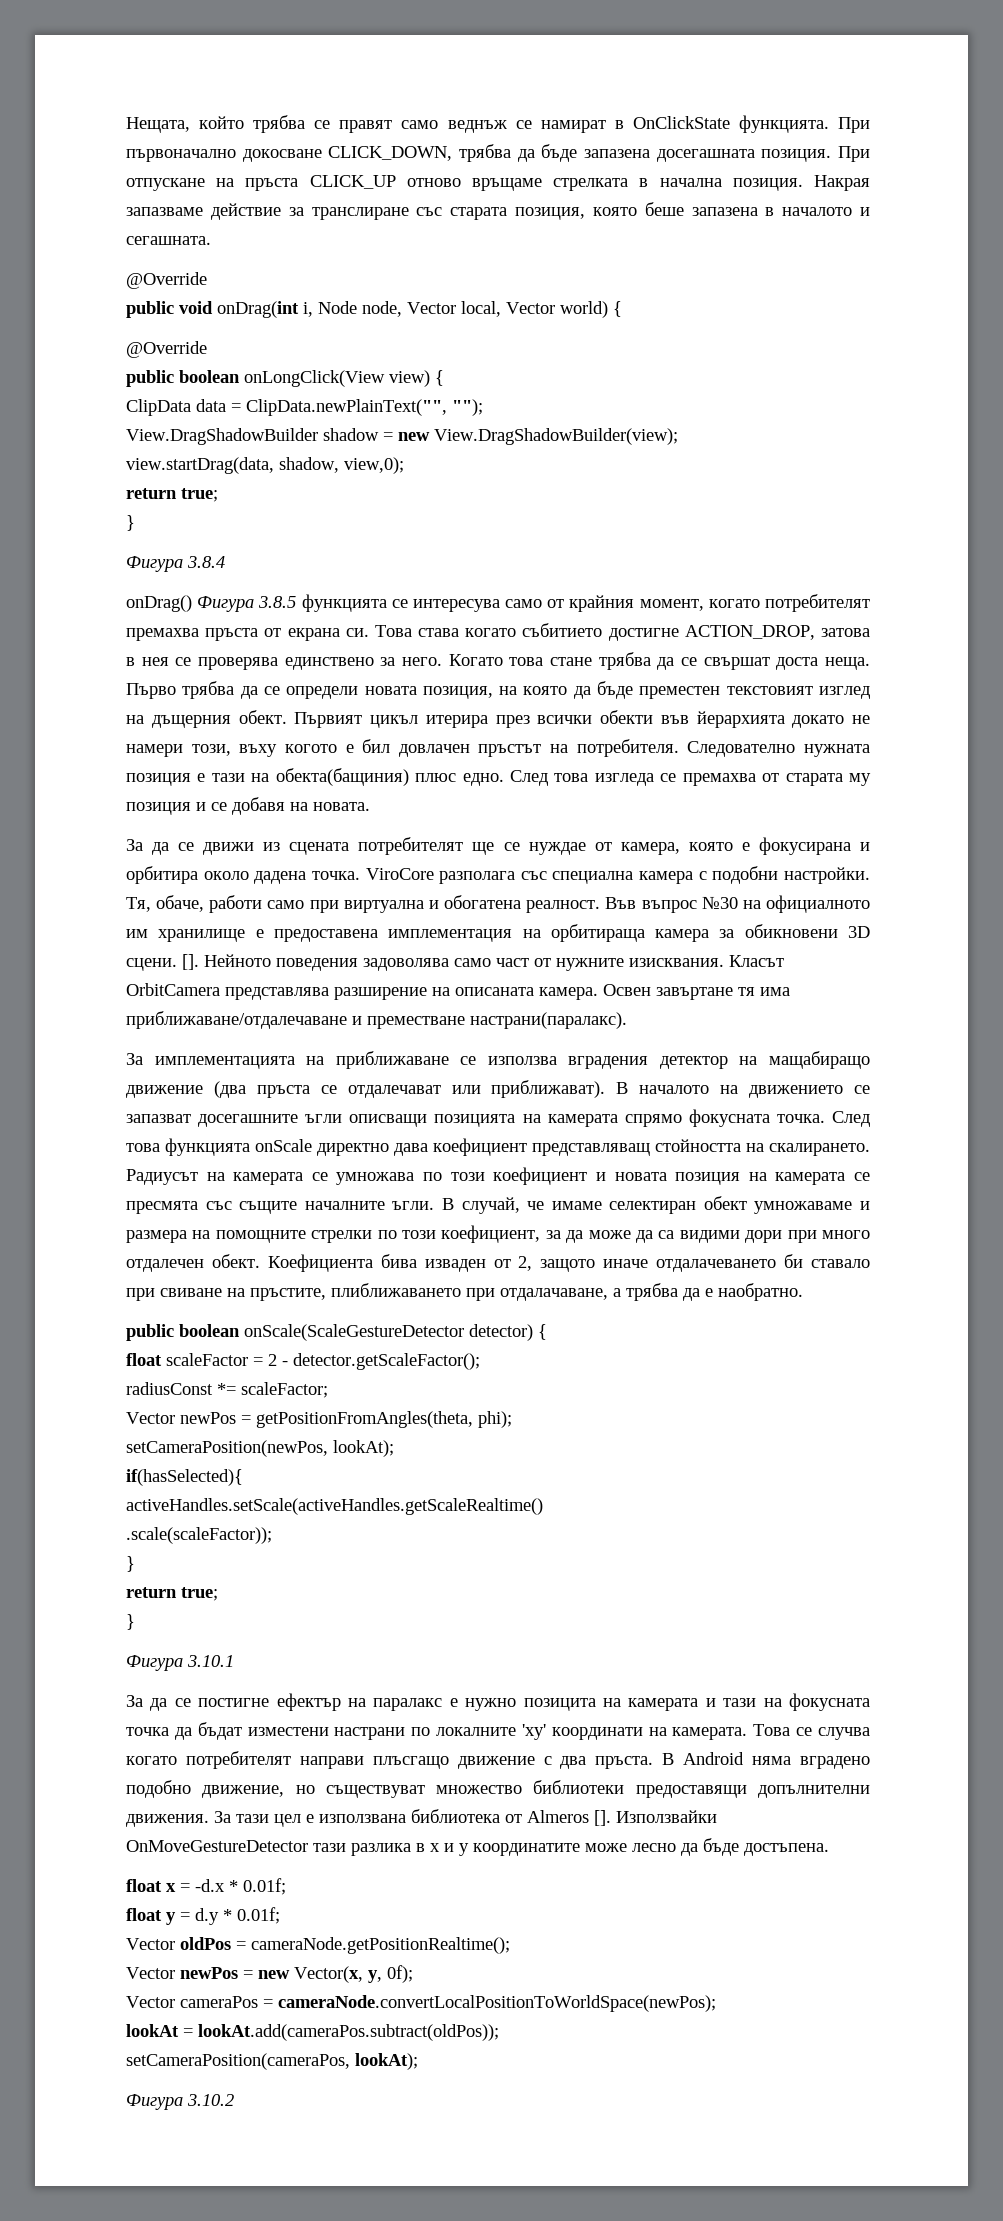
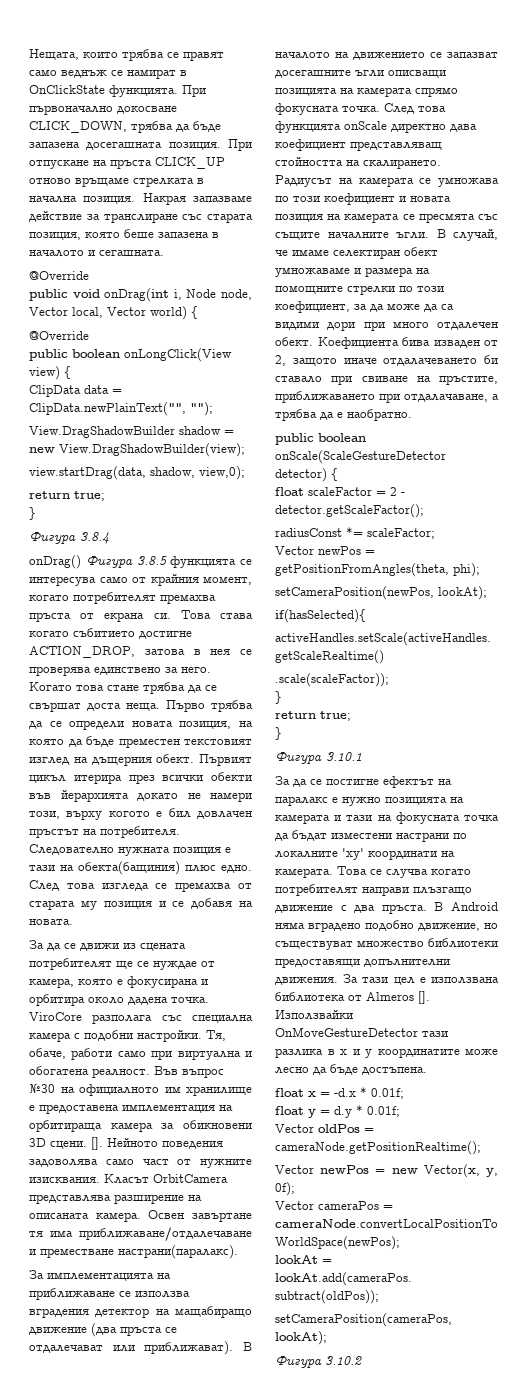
- Нещата, който трябва се правят само веднъж се намират в OnClickState функцията.
+ Нещата, които трябва се правят само веднъж се намират в OnClickState функцията.
- Първият цикъл итерира през всички обекти във йерархията докато не намери този, въху когото е бил довлачен пръстът на потребителя.
+ Първият цикъл итерира през всички обекти във йерархията докато не намери този, върху когото е бил довлачен пръстът на потребителя.
- Коефициента бива изваден от 2, защото иначе отдалачеването би ставало при свиване на пръстите, плиближаването при отдалачаване, а трябва да е наобратно.
+ Коефициента бива изваден от 2, защото иначе отдалачеването би ставало при свиване на пръстите, приближаването при отдалачаване, а трябва да е наобратно.
- За да се постигне ефектър на паралакс е нужно позицита на камерата и тази на фокусната точка да бъдат изместени настрани по локалните 'ху' координати на камерата.
+ За да се постигне ефектът на паралакс е нужно позицията на камерата и тази на фокусната точка да бъдат изместени настрани по локалните 'ху' координати на камерата.
- Това се случва когато потребителят направи плъсгащо движение с два пръста.
+ Това се случва когато потребителят направи плъзгащо движение с два пръста.

